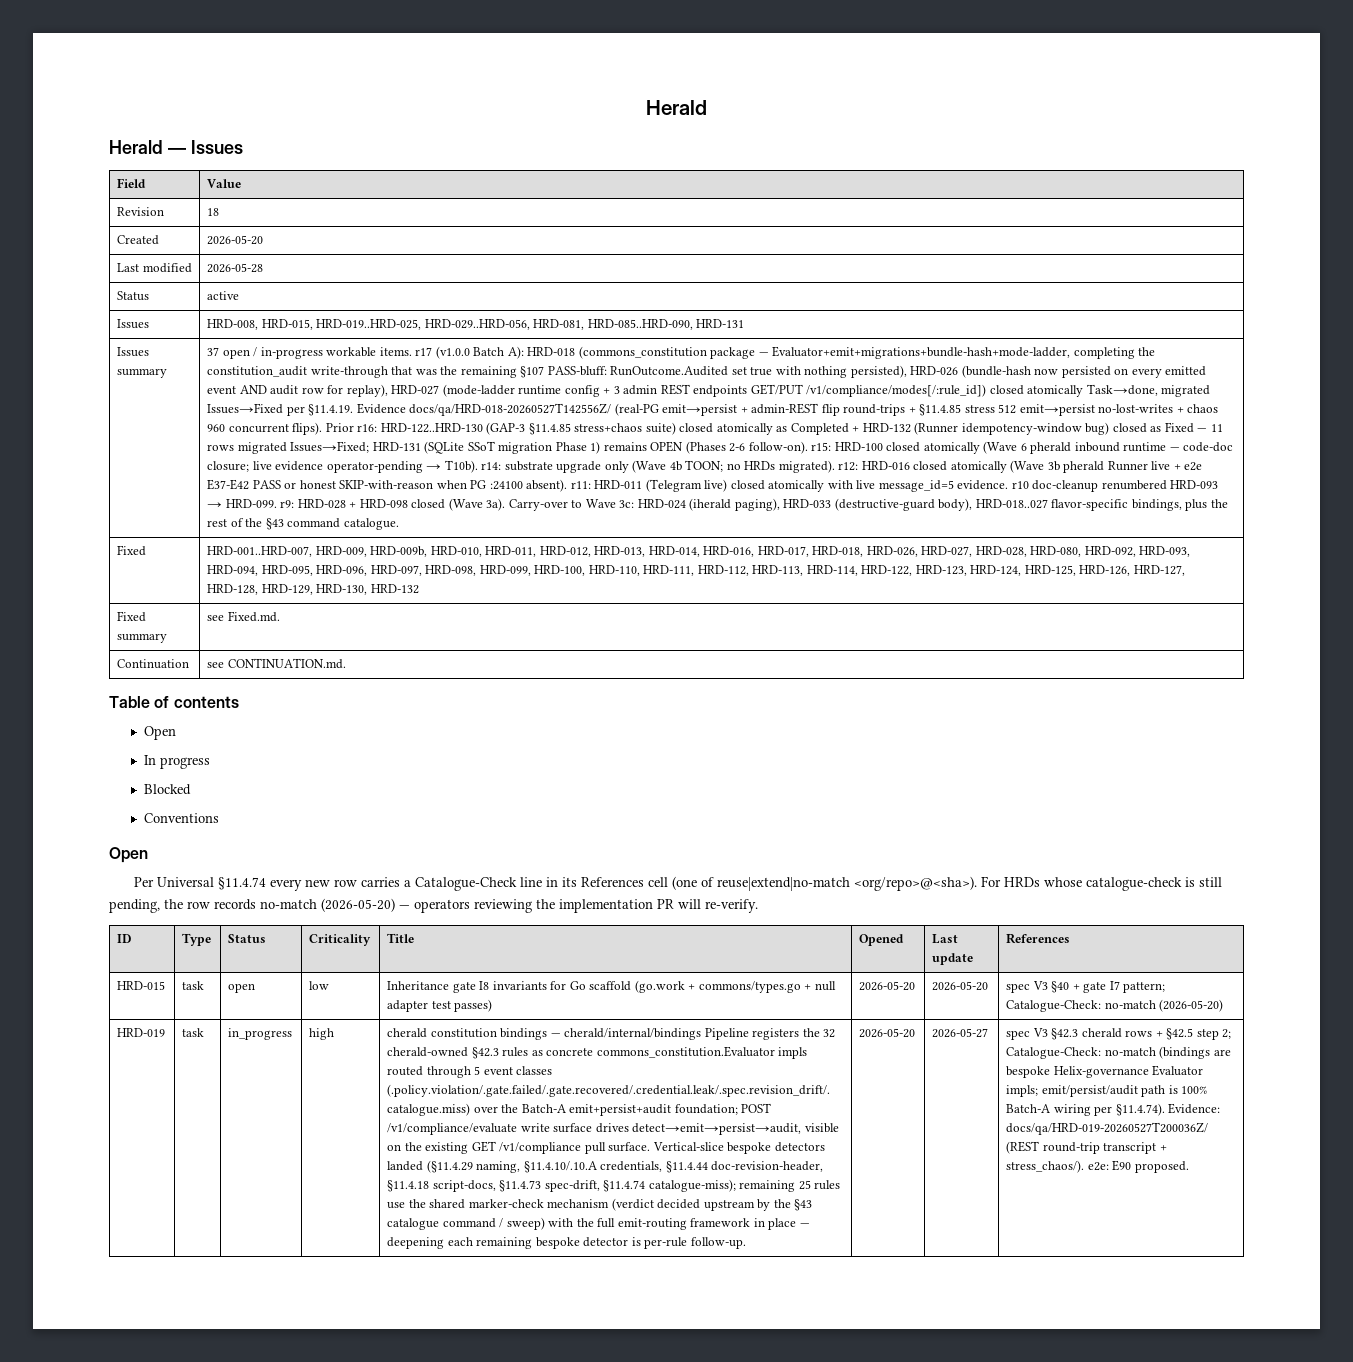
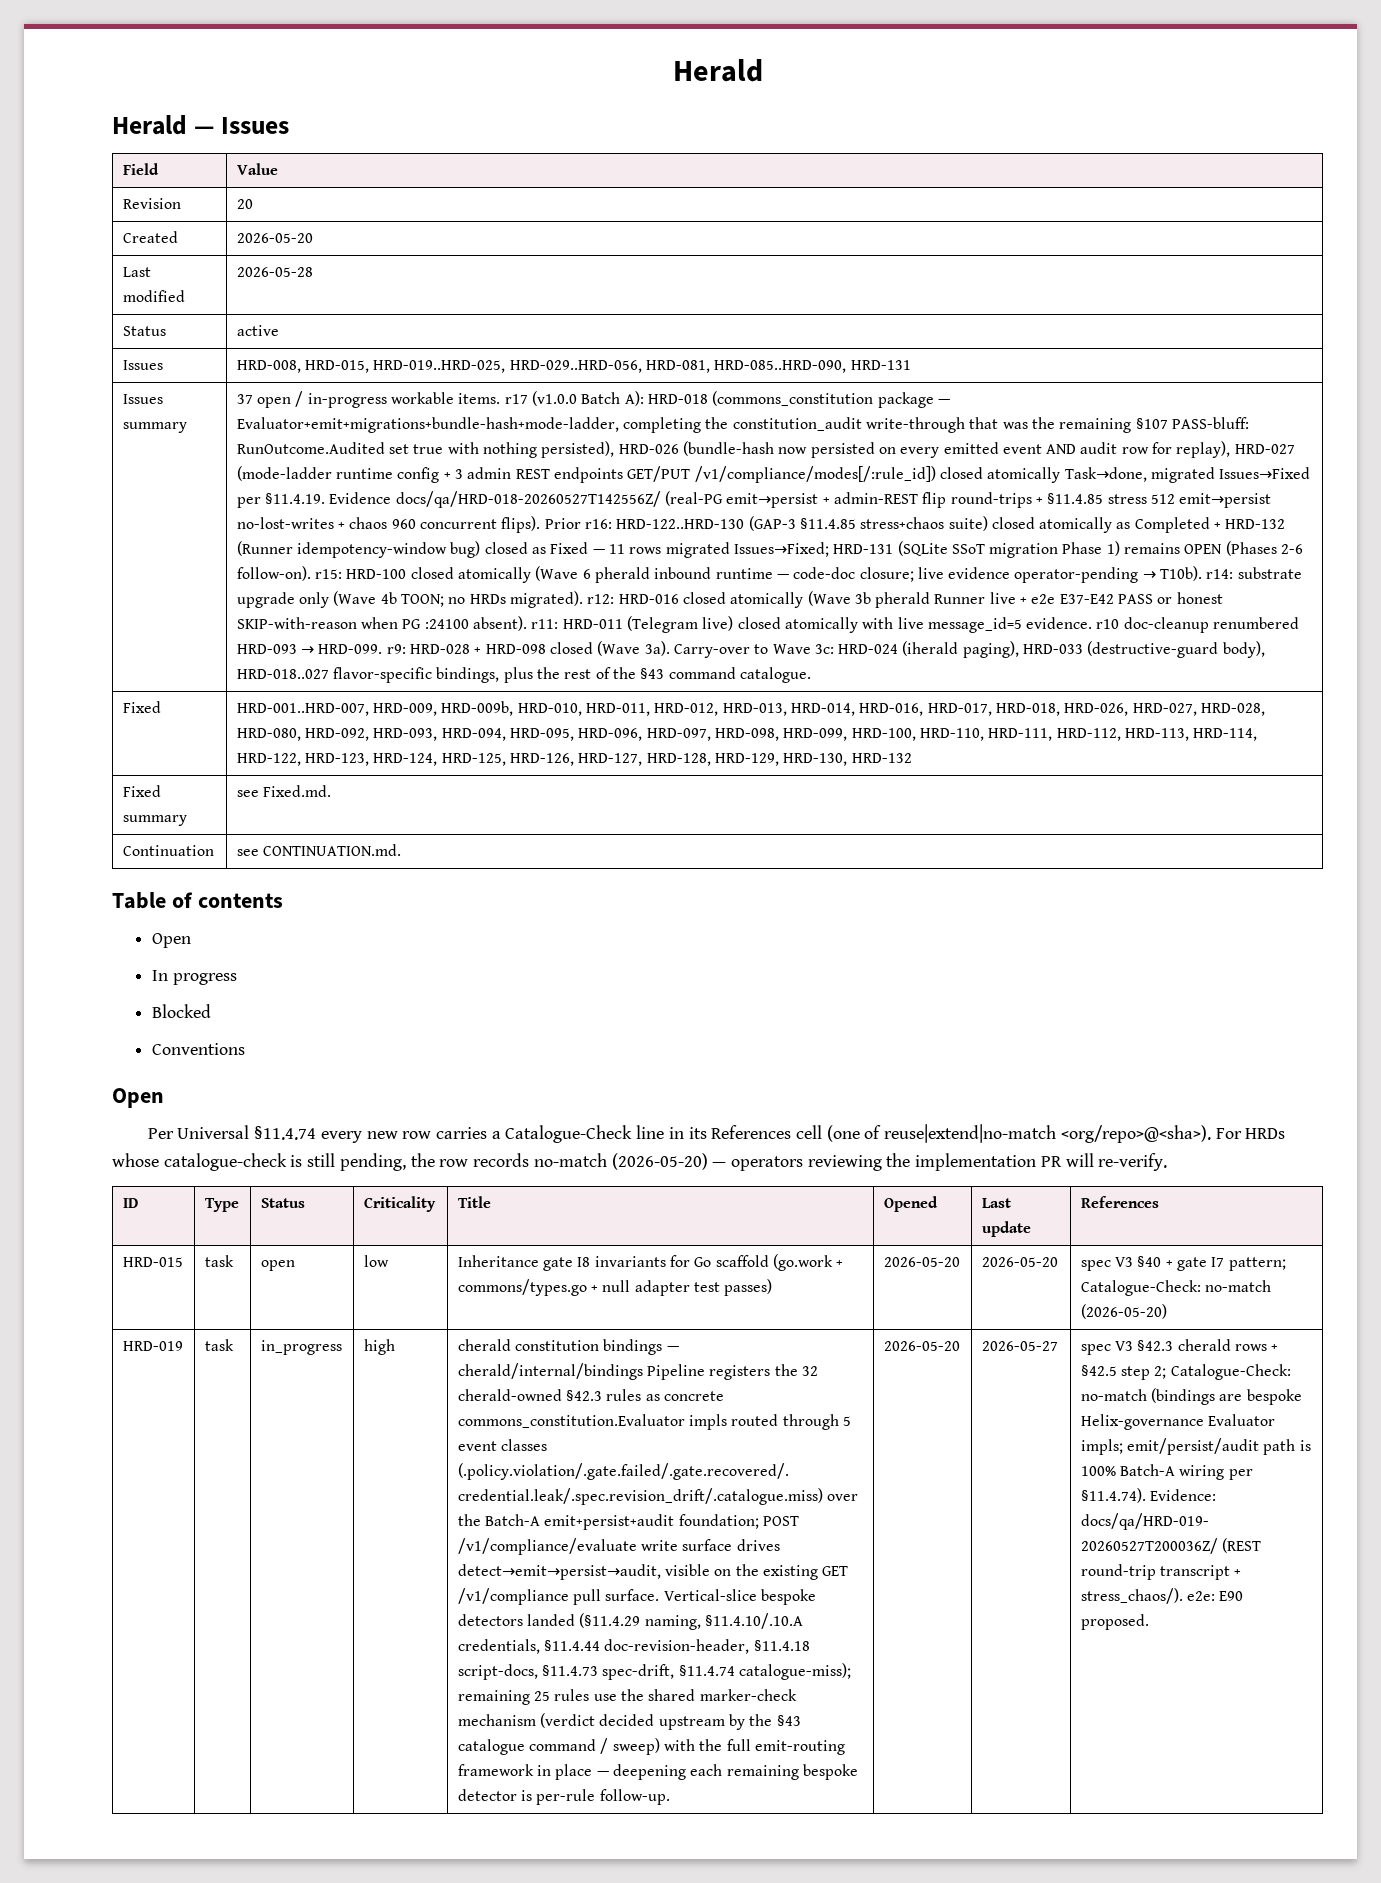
- Revision | 18
+ Revision | 20

